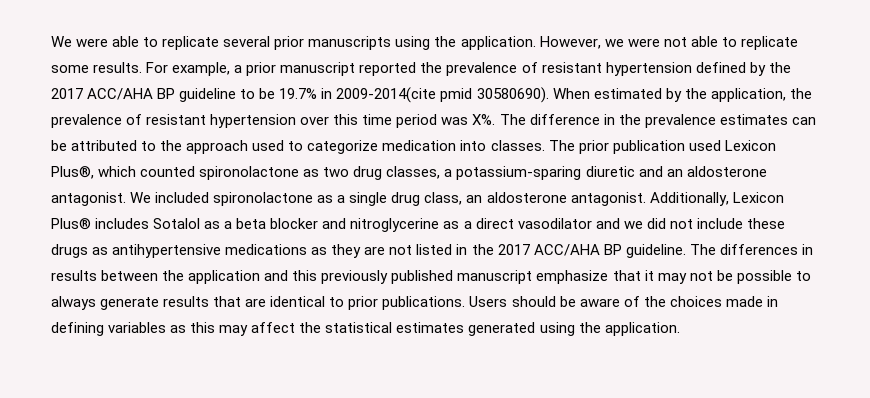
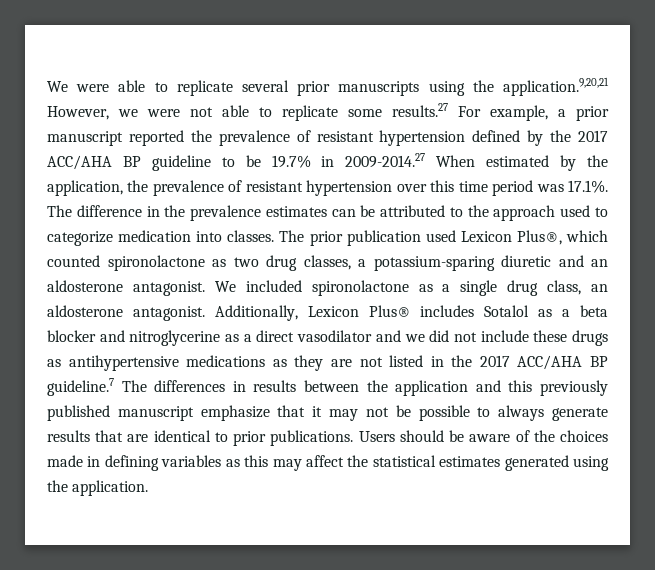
- We were able to replicate several prior manuscripts using the application. However, we were not able to replicate some results. For example, a prior manuscript reported the prevalence of resistant hypertension defined by the 2017 ACC/AHA BP guideline to be 19.7% in 2009-2014(cite pmid 30580690). When estimated by the application, the prevalence of resistant hypertension over this time period was X%. The difference in the prevalence estimates can be attributed to the approach used to categorize medication into classes.
+ We were able to replicate several prior manuscripts using the application.9,20,21 However, we were not able to replicate some results.27 For example, a prior manuscript reported the prevalence of resistant hypertension defined by the 2017 ACC/AHA BP guideline to be 19.7% in 2009-2014.27 When estimated by the application, the prevalence of resistant hypertension over this time period was 17.1%. The difference in the prevalence estimates can be attributed to the approach used to categorize medication into classes.
- Additionally, Lexicon Plus® includes Sotalol as a beta blocker and nitroglycerine as a direct vasodilator and we did not include these drugs as antihypertensive medications as they are not listed in the 2017 ACC/AHA BP guideline. The differences in results between the application and this previously published manuscript emphasize that it may not be possible to always generate results that are identical to prior publications.
+ Additionally, Lexicon Plus® includes Sotalol as a beta blocker and nitroglycerine as a direct vasodilator and we did not include these drugs as antihypertensive medications as they are not listed in the 2017 ACC/AHA BP guideline.7 The differences in results between the application and this previously published manuscript emphasize that it may not be possible to always generate results that are identical to prior publications.

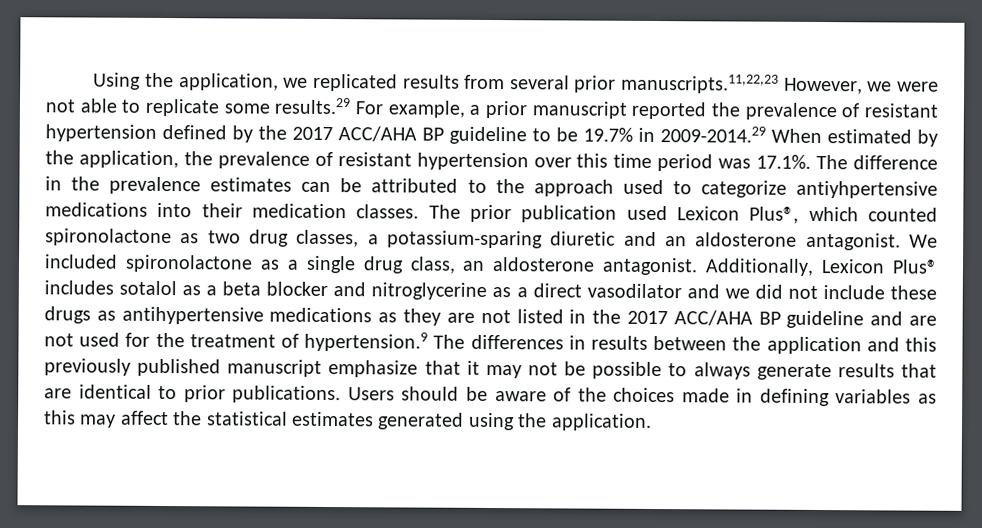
- We were able to replicate several prior manuscripts using the application.9,20,21 However, we were not able to replicate some results.27 For example, a prior manuscript reported the prevalence of resistant hypertension defined by the 2017 ACC/AHA BP guideline to be 19.7% in 2009-2014.27 When estimated by the application, the prevalence of resistant hypertension over this time period was 17.1%. The difference in the prevalence estimates can be attributed to the approach used to categorize medication into classes.
+ Using the application, we replicated results from several prior manuscripts.11,22,23 However, we were not able to replicate some results.29 For example, a prior manuscript reported the prevalence of resistant hypertension defined by the 2017 ACC/AHA BP guideline to be 19.7% in 2009-2014.29 When estimated by the application, the prevalence of resistant hypertension over this time period was 17.1%. The difference in the prevalence estimates can be attributed to the approach used to categorize antiyhpertensive medications into their medication classes.
- Additionally, Lexicon Plus® includes Sotalol as a beta blocker and nitroglycerine as a direct vasodilator and we did not include these drugs as antihypertensive medications as they are not listed in the 2017 ACC/AHA BP guideline.7 The differences in results between the application and this previously published manuscript emphasize that it may not be possible to always generate results that are identical to prior publications.
+ Additionally, Lexicon Plus® includes sotalol as a beta blocker and nitroglycerine as a direct vasodilator and we did not include these drugs as antihypertensive medications as they are not listed in the 2017 ACC/AHA BP guideline and are not used for the treatment of hypertension.9 The differences in results between the application and this previously published manuscript emphasize that it may not be possible to always generate results that are identical to prior publications.

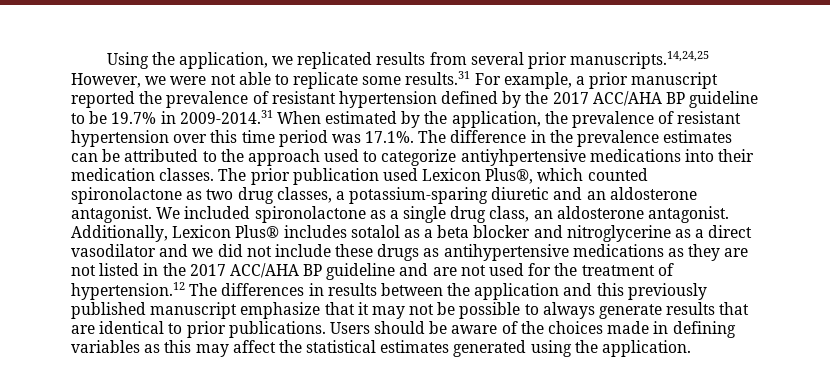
- Using the application, we replicated results from several prior manuscripts.11,22,23 However, we were not able to replicate some results.29 For example, a prior manuscript reported the prevalence of resistant hypertension defined by the 2017 ACC/AHA BP guideline to be 19.7% in 2009-2014.29 When estimated by the application, the prevalence of resistant hypertension over this time period was 17.1%. The difference in the prevalence estimates can be attributed to the approach used to categorize antiyhpertensive medications into their medication classes.
+ Using the application, we replicated results from several prior manuscripts.14,24,25 However, we were not able to replicate some results.31 For example, a prior manuscript reported the prevalence of resistant hypertension defined by the 2017 ACC/AHA BP guideline to be 19.7% in 2009-2014.31 When estimated by the application, the prevalence of resistant hypertension over this time period was 17.1%. The difference in the prevalence estimates can be attributed to the approach used to categorize antiyhpertensive medications into their medication classes.
- Additionally, Lexicon Plus® includes sotalol as a beta blocker and nitroglycerine as a direct vasodilator and we did not include these drugs as antihypertensive medications as they are not listed in the 2017 ACC/AHA BP guideline and are not used for the treatment of hypertension.9 The differences in results between the application and this previously published manuscript emphasize that it may not be possible to always generate results that are identical to prior publications.
+ Additionally, Lexicon Plus® includes sotalol as a beta blocker and nitroglycerine as a direct vasodilator and we did not include these drugs as antihypertensive medications as they are not listed in the 2017 ACC/AHA BP guideline and are not used for the treatment of hypertension.12 The differences in results between the application and this previously published manuscript emphasize that it may not be possible to always generate results that are identical to prior publications.

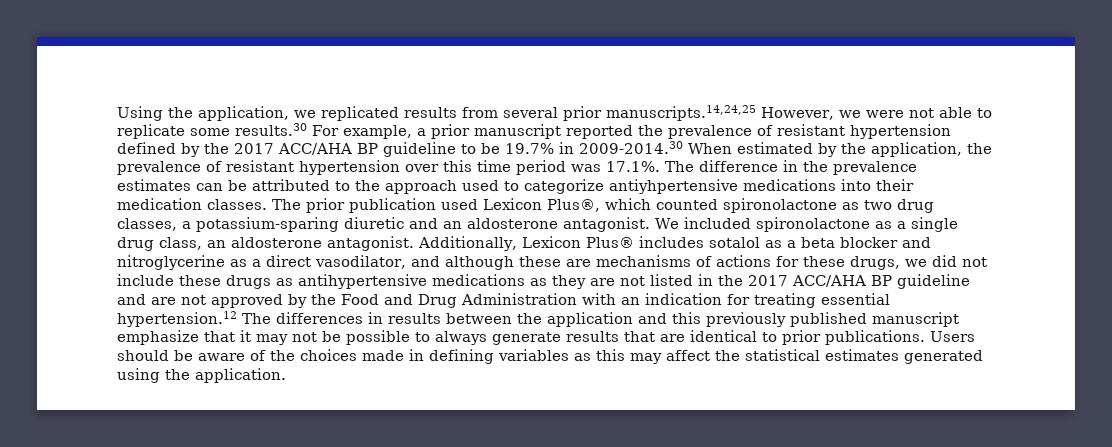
- Using the application, we replicated results from several prior manuscripts.14,24,25 However, we were not able to replicate some results.31 For example, a prior manuscript reported the prevalence of resistant hypertension defined by the 2017 ACC/AHA BP guideline to be 19.7% in 2009-2014.31 When estimated by the application, the prevalence of resistant hypertension over this time period was 17.1%. The difference in the prevalence estimates can be attributed to the approach used to categorize antiyhpertensive medications into their medication classes.
+ Using the application, we replicated results from several prior manuscripts.14,24,25 However, we were not able to replicate some results.30 For example, a prior manuscript reported the prevalence of resistant hypertension defined by the 2017 ACC/AHA BP guideline to be 19.7% in 2009-2014.30 When estimated by the application, the prevalence of resistant hypertension over this time period was 17.1%. The difference in the prevalence estimates can be attributed to the approach used to categorize antiyhpertensive medications into their medication classes.
- Additionally, Lexicon Plus® includes sotalol as a beta blocker and nitroglycerine as a direct vasodilator and we did not include these drugs as antihypertensive medications as they are not listed in the 2017 ACC/AHA BP guideline and are not used for the treatment of hypertension.12 The differences in results between the application and this previously published manuscript emphasize that it may not be possible to always generate results that are identical to prior publications.
+ Additionally, Lexicon Plus® includes sotalol as a beta blocker and nitroglycerine as a direct vasodilator, and although these are mechanisms of actions for these drugs, we did not include these drugs as antihypertensive medications as they are not listed in the 2017 ACC/AHA BP guideline and are not approved by the Food and Drug Administration with an indication for treating essential hypertension.12 The differences in results between the application and this previously published manuscript emphasize that it may not be possible to always generate results that are identical to prior publications.

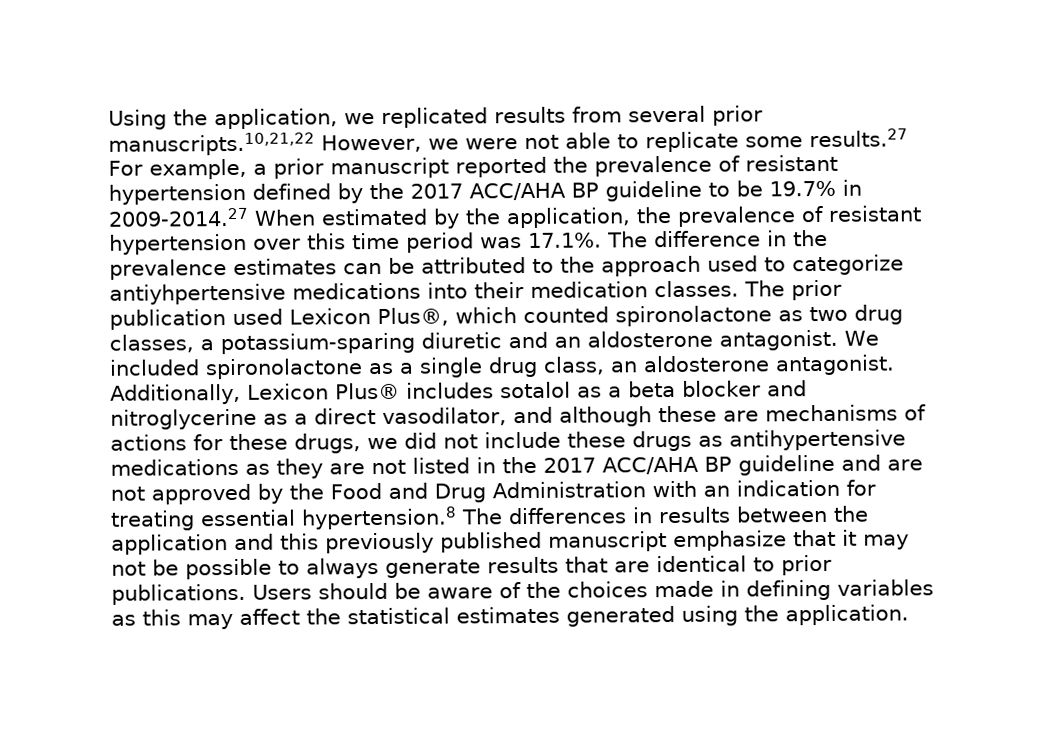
- Using the application, we replicated results from several prior manuscripts.14,24,25 However, we were not able to replicate some results.30 For example, a prior manuscript reported the prevalence of resistant hypertension defined by the 2017 ACC/AHA BP guideline to be 19.7% in 2009-2014.30 When estimated by the application, the prevalence of resistant hypertension over this time period was 17.1%. The difference in the prevalence estimates can be attributed to the approach used to categorize antiyhpertensive medications into their medication classes.
+ Using the application, we replicated results from several prior manuscripts.10,21,22 However, we were not able to replicate some results.27 For example, a prior manuscript reported the prevalence of resistant hypertension defined by the 2017 ACC/AHA BP guideline to be 19.7% in 2009-2014.27 When estimated by the application, the prevalence of resistant hypertension over this time period was 17.1%. The difference in the prevalence estimates can be attributed to the approach used to categorize antiyhpertensive medications into their medication classes.
- Additionally, Lexicon Plus® includes sotalol as a beta blocker and nitroglycerine as a direct vasodilator, and although these are mechanisms of actions for these drugs, we did not include these drugs as antihypertensive medications as they are not listed in the 2017 ACC/AHA BP guideline and are not approved by the Food and Drug Administration with an indication for treating essential hypertension.12 The differences in results between the application and this previously published manuscript emphasize that it may not be possible to always generate results that are identical to prior publications.
+ Additionally, Lexicon Plus® includes sotalol as a beta blocker and nitroglycerine as a direct vasodilator, and although these are mechanisms of actions for these drugs, we did not include these drugs as antihypertensive medications as they are not listed in the 2017 ACC/AHA BP guideline and are not approved by the Food and Drug Administration with an indication for treating essential hypertension.8 The differences in results between the application and this previously published manuscript emphasize that it may not be possible to always generate results that are identical to prior publications.

